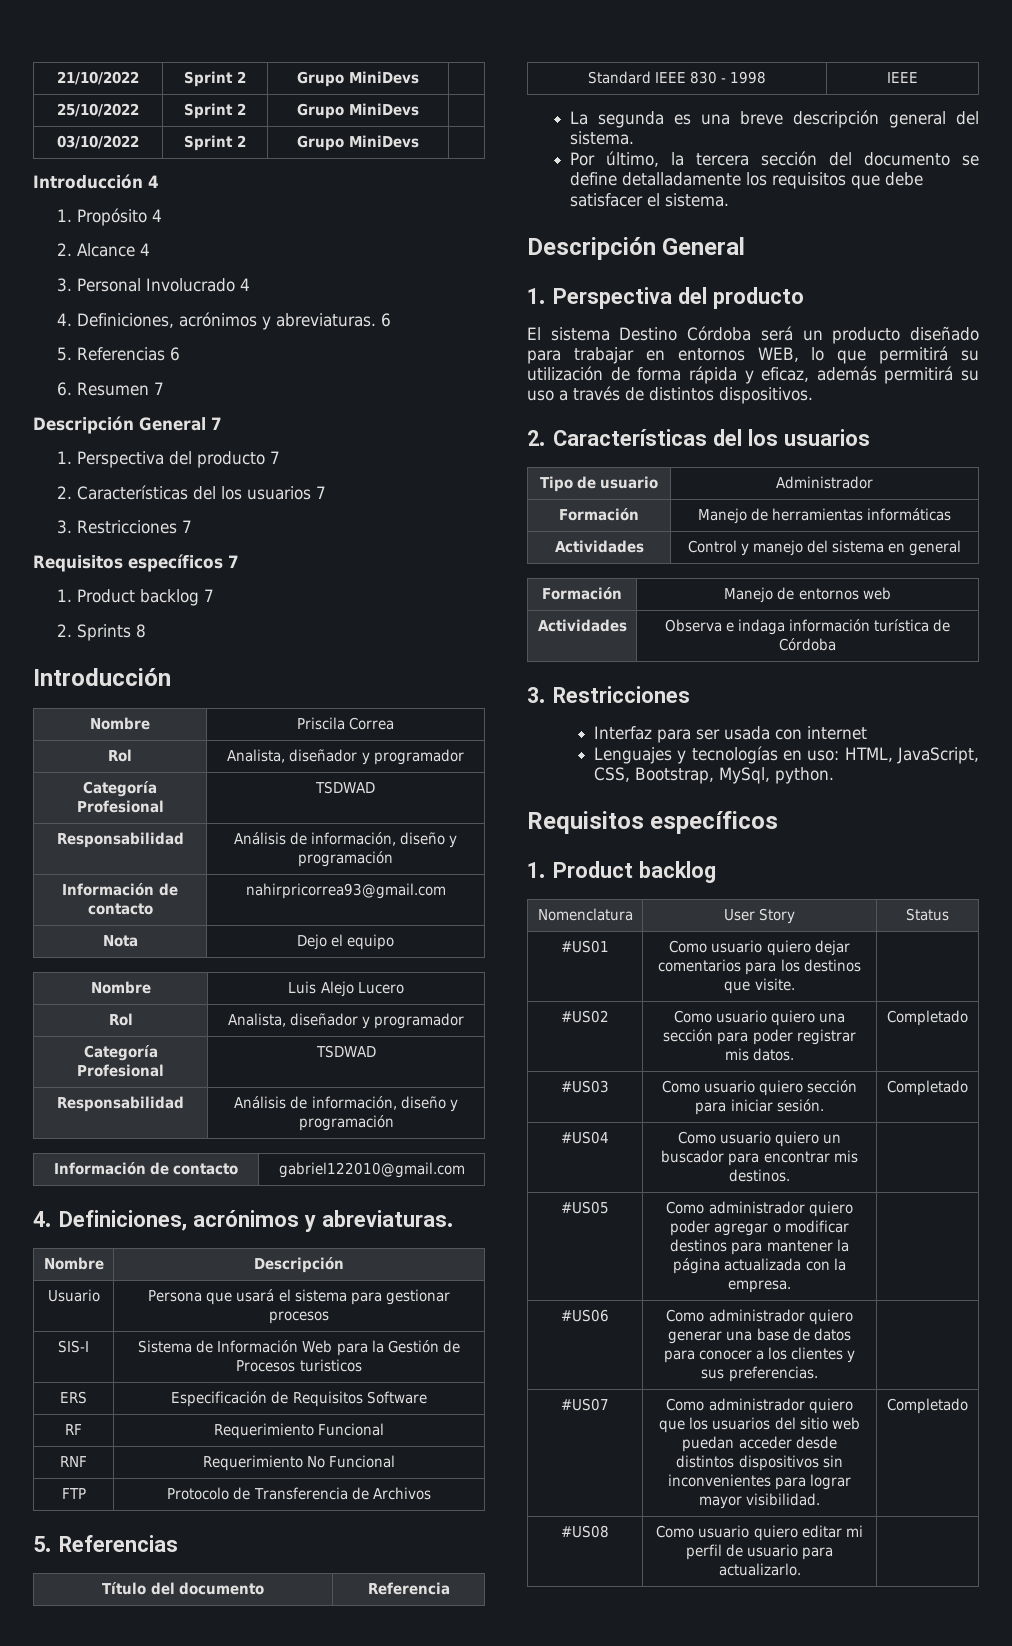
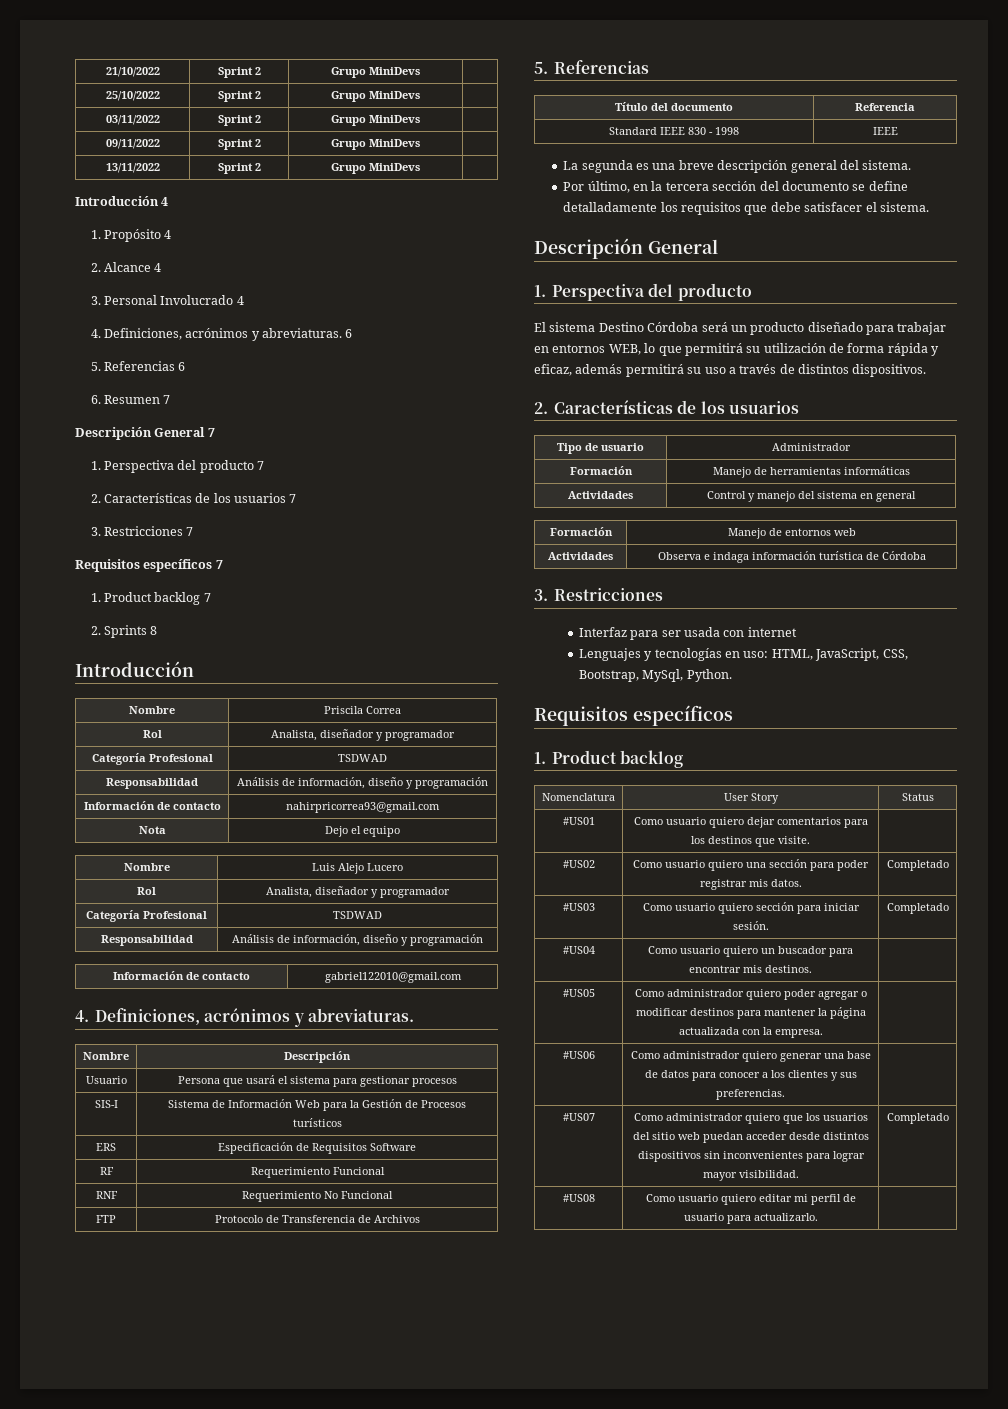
- 03/10/2022 | Sprint 2 | Grupo MiniDevs |
+ 03/11/2022 | Sprint 2 | Grupo MiniDevs |
+ 09/11/2022 | Sprint 2 | Grupo MiniDevs |
+ 13/11/2022 | Sprint 2 | Grupo MiniDevs |
- 2. Características del los usuarios 7
+ 2. Características de los usuarios 7
- SIS-I | Sistema de Información Web para la Gestión de Procesos turisticos
+ SIS-I | Sistema de Información Web para la Gestión de Procesos turísticos
- Por último, la tercera sección del documento se define detalladamente los requisitos que debe satisfacer el sistema.
+ Por último, en la tercera sección del documento se define detalladamente los requisitos que debe satisfacer el sistema.
  El sistema Destino Córdoba será un producto diseñado para trabajar en entornos WEB, lo que permitirá su utilización de forma rápida y eficaz, además permitirá su uso a través de distintos dispositivos.
- 2. Características del los usuarios
+ 2. Características de los usuarios
- Lenguajes y tecnologías en uso: HTML, JavaScript, CSS, Bootstrap, MySql, python.
+ Lenguajes y tecnologías en uso: HTML, JavaScript, CSS, Bootstrap, MySql, Python.

